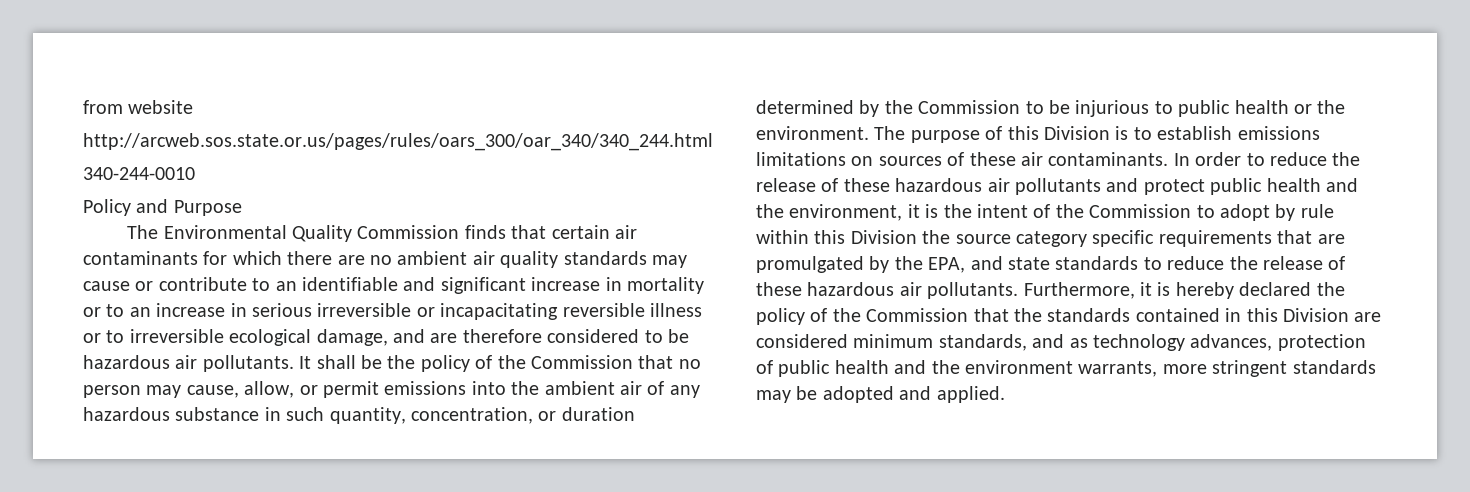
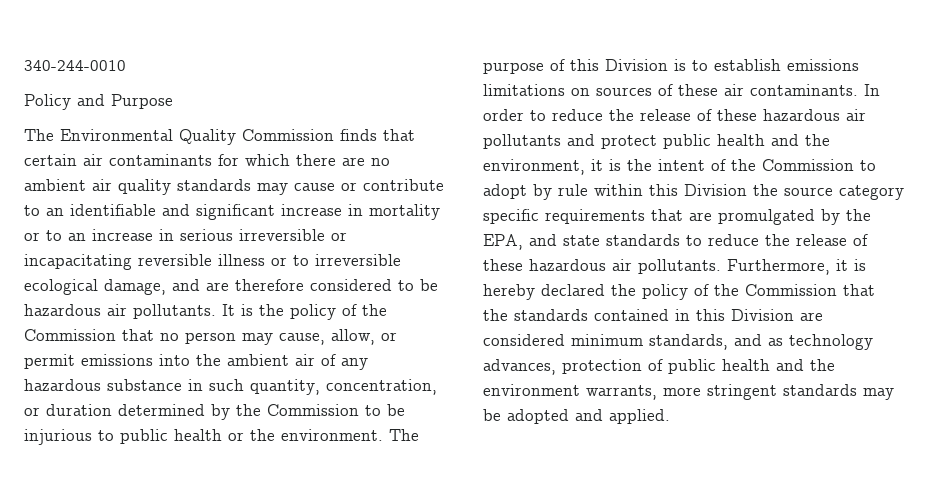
- from website
- http://arcweb.sos.state.or.us/pages/rules/oars_300/oar_340/340_244.html
- It shall be the policy of the Commission that no person may cause, allow, or permit emissions into the ambient air of any hazardous substance in such quantity, concentration, or duration determined by the Commission to be injurious to public health or the environment.
+ It is the policy of the Commission that no person may cause, allow, or permit emissions into the ambient air of any hazardous substance in such quantity, concentration, or duration determined by the Commission to be injurious to public health or the environment.

